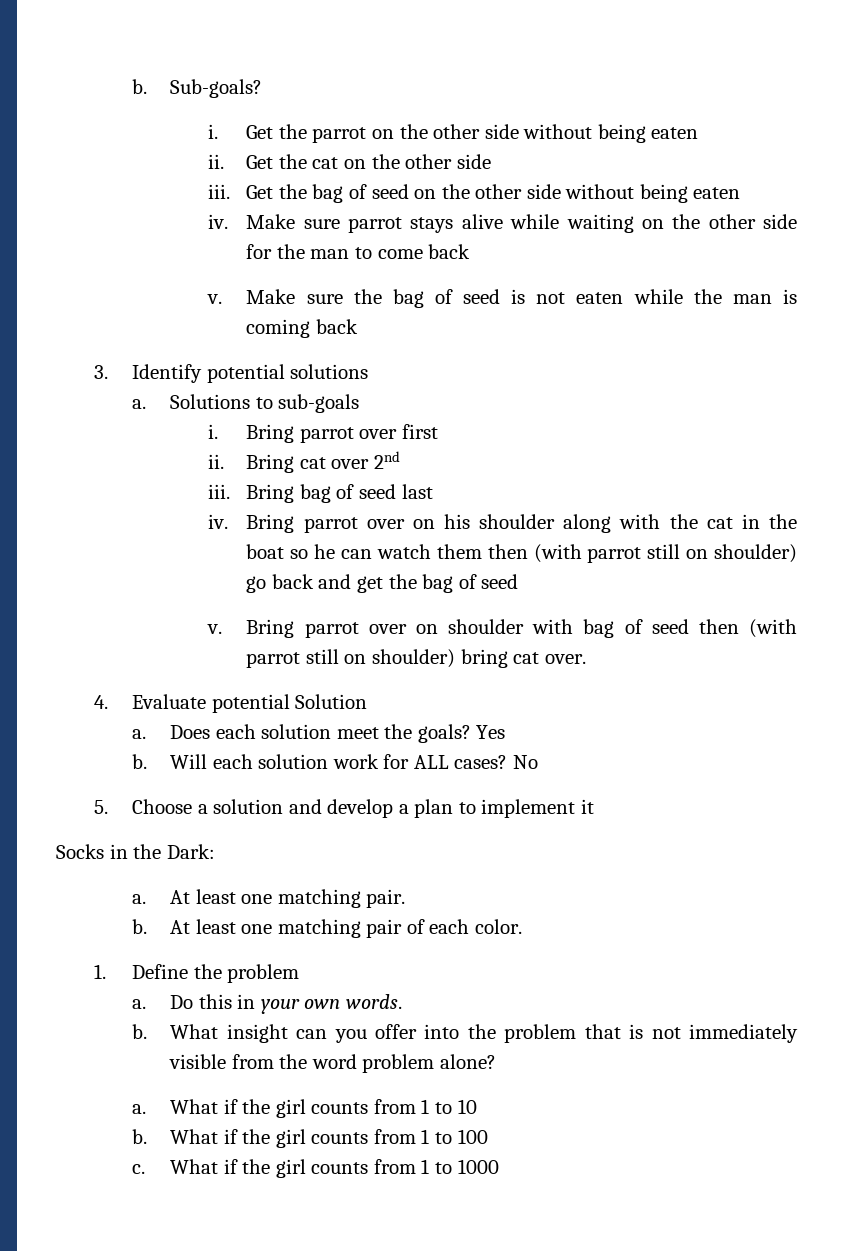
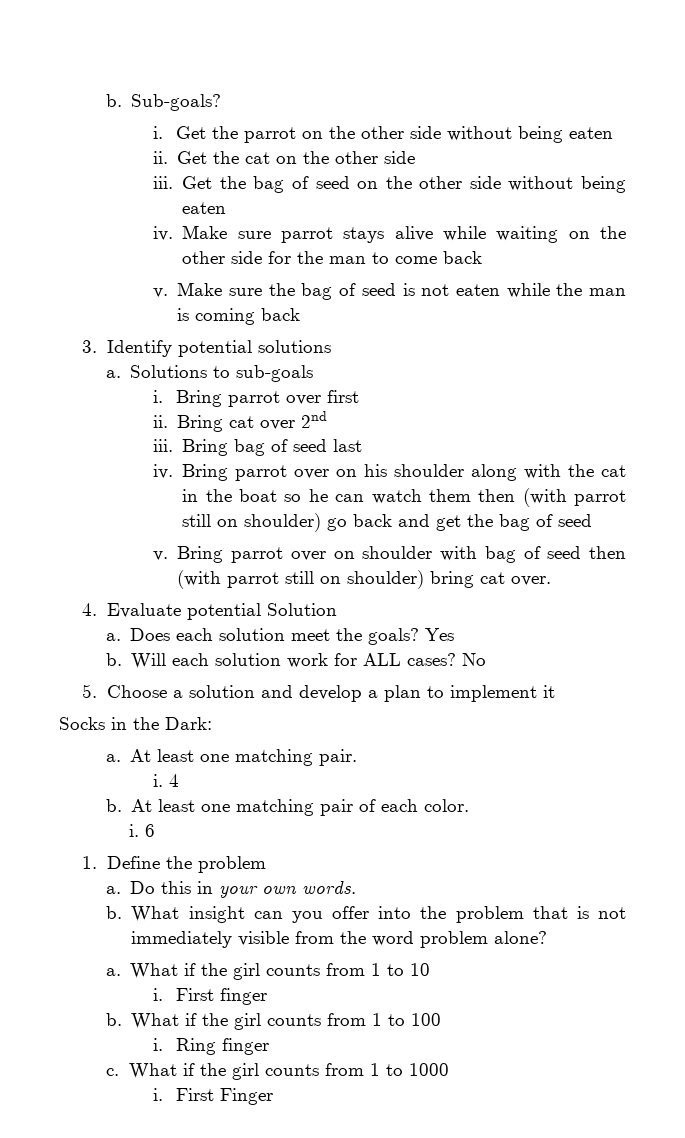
+ i. 4
+ i. 6
+ i. First finger
+ i. Ring finger
+ i. First Finger

